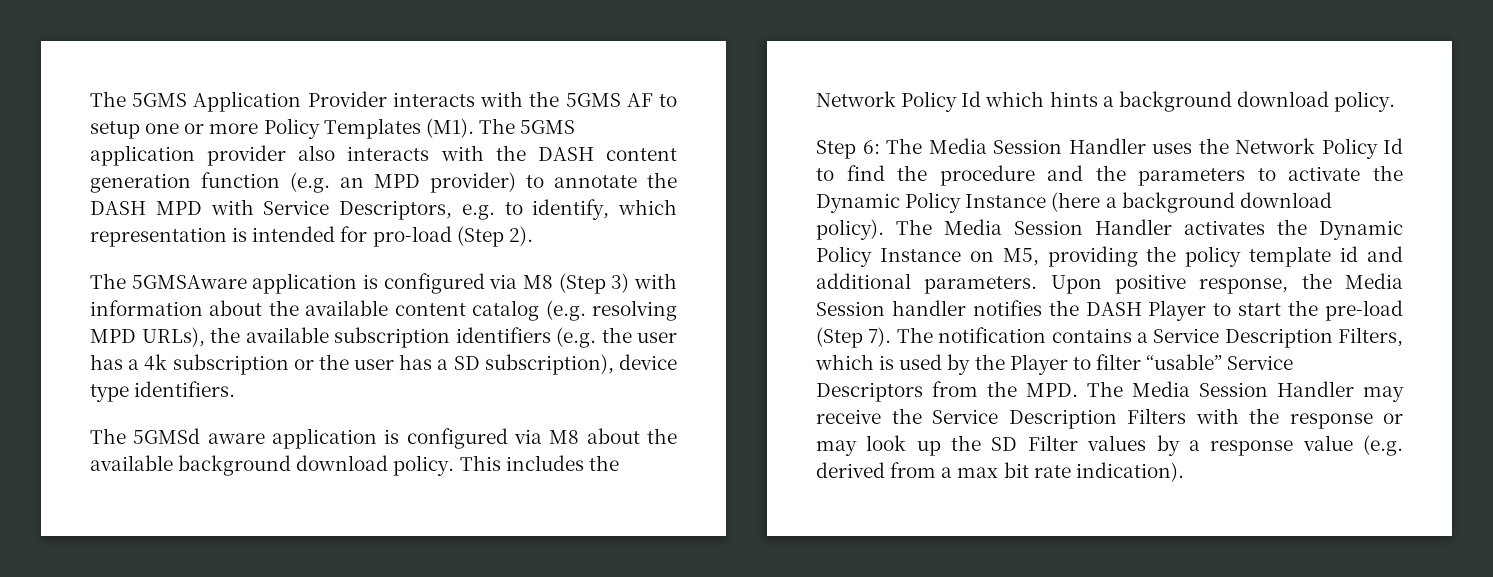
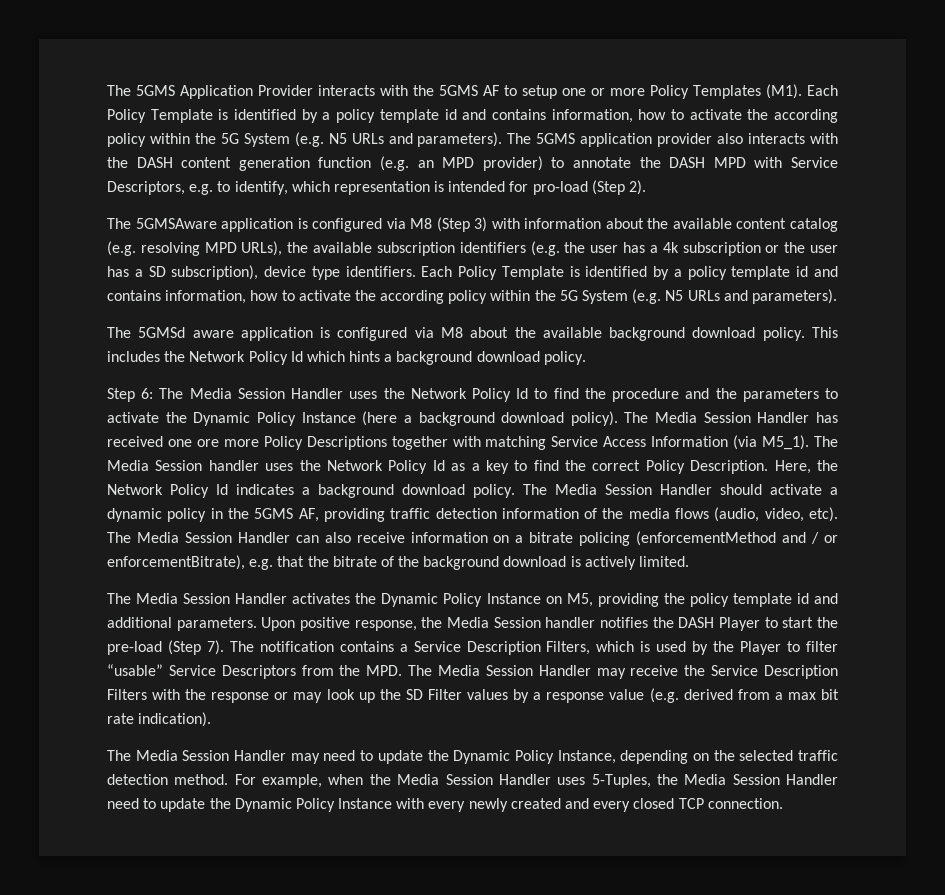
- The 5GMS Application Provider interacts with the 5GMS AF to setup one or more Policy Templates (M1). The 5GMS application provider also interacts with the DASH content generation function (e.g. an MPD provider) to annotate the DASH MPD with Service Descriptors, e.g. to identify, which representation is intended for pro-load (Step 2).
+ The 5GMS Application Provider interacts with the 5GMS AF to setup one or more Policy Templates (M1). Each Policy Template is identified by a policy template id and contains information, how to activate the according policy within the 5G System (e.g. N5 URLs and parameters). The 5GMS application provider also interacts with the DASH content generation function (e.g. an MPD provider) to annotate the DASH MPD with Service Descriptors, e.g. to identify, which representation is intended for pro-load (Step 2).
- The 5GMSAware application is configured via M8 (Step 3) with information about the available content catalog (e.g. resolving MPD URLs), the available subscription identifiers (e.g. the user has a 4k subscription or the user has a SD subscription), device type identifiers.
+ The 5GMSAware application is configured via M8 (Step 3) with information about the available content catalog (e.g. resolving MPD URLs), the available subscription identifiers (e.g. the user has a 4k subscription or the user has a SD subscription), device type identifiers. Each Policy Template is identified by a policy template id and contains information, how to activate the according policy within the 5G System (e.g. N5 URLs and parameters).
+ The Media Session Handler has received one ore more Policy Descriptions together with matching Service Access Information (via M5_1). The Media Session handler uses the Network Policy Id as a key to find the correct Policy Description. Here, the Network Policy Id indicates a background download policy. The Media Session Handler should activate a dynamic policy in the 5GMS AF, providing traffic detection information of the media flows (audio, video, etc). The Media Session Handler can also receive information on a bitrate policing (enforcementMethod and / or enforcementBitrate), e.g. that the bitrate of the background download is actively limited.
+ The Media Session Handler may need to update the Dynamic Policy Instance, depending on the selected traffic detection method. For example, when the Media Session Handler uses 5-Tuples, the Media Session Handler need to update the Dynamic Policy Instance with every newly created and every closed TCP connection.

